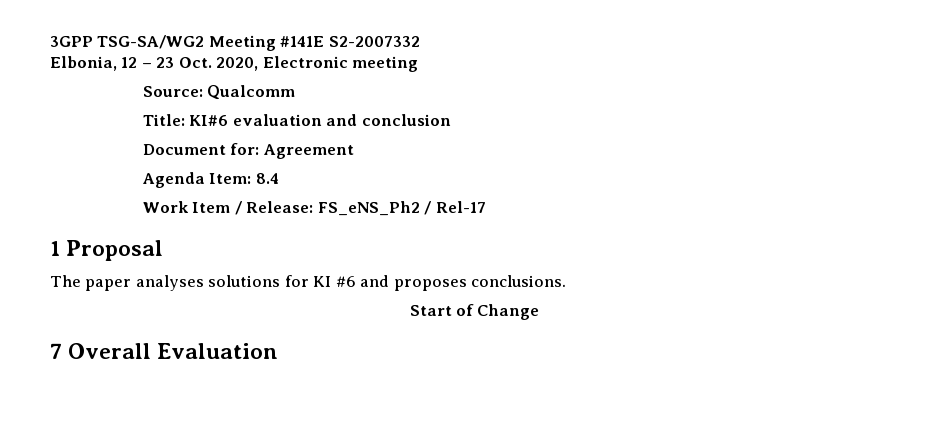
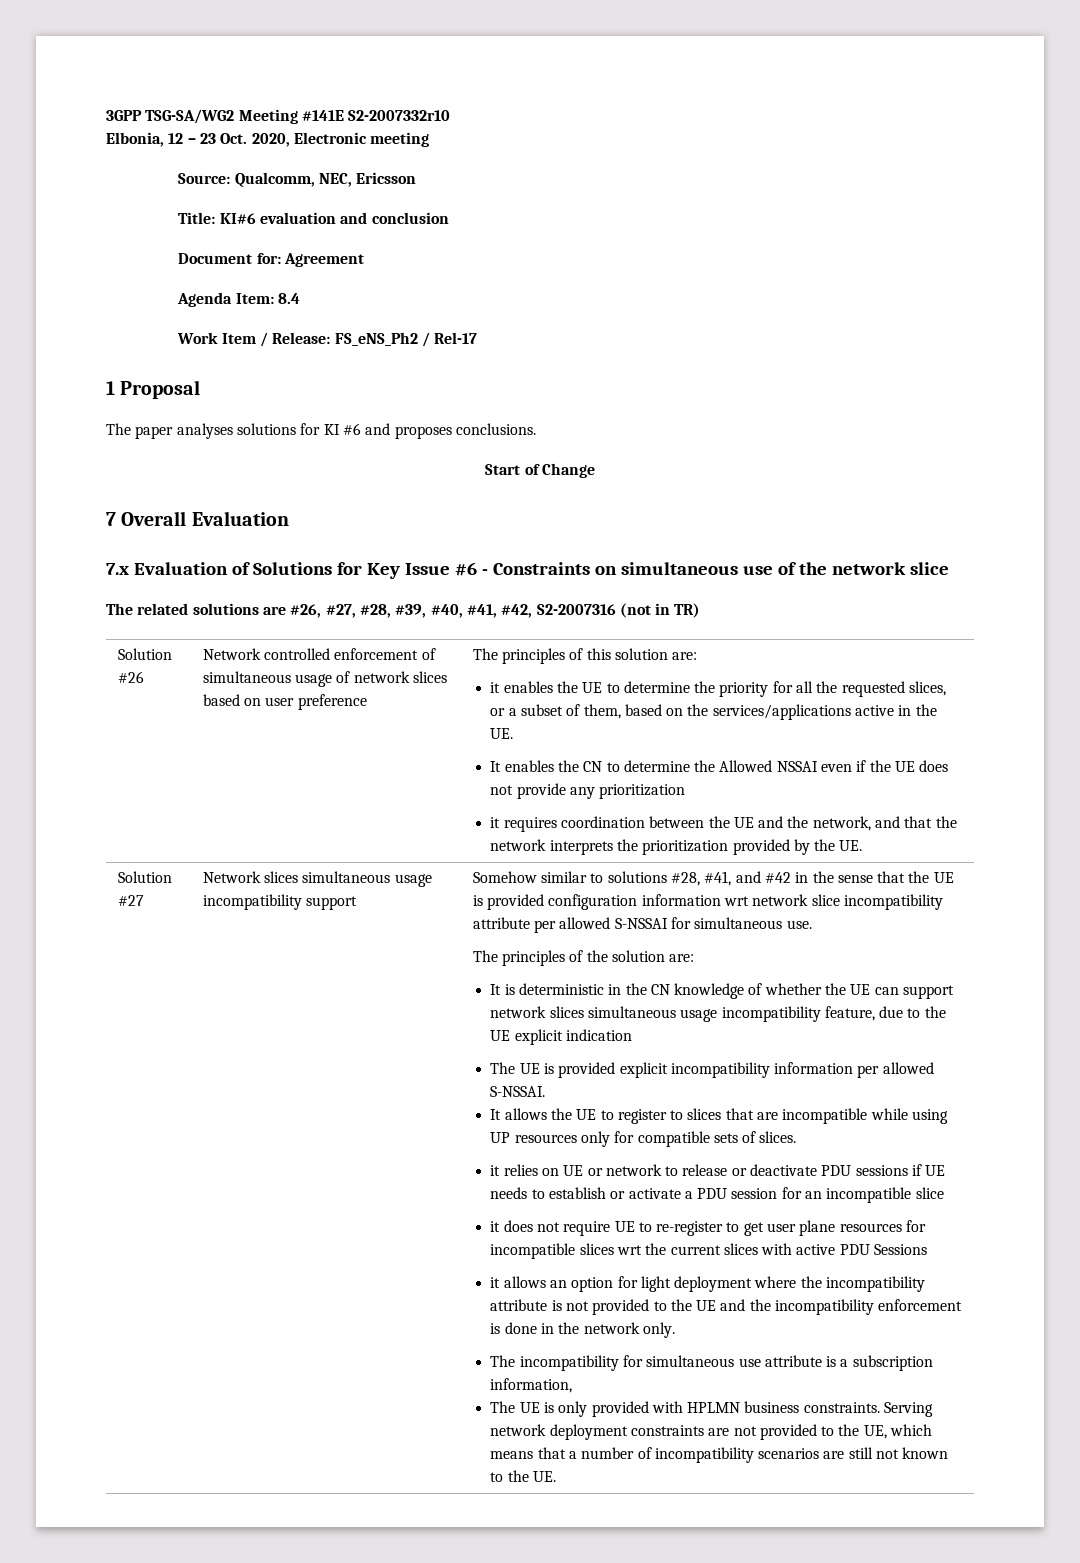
- 3GPP TSG-SA/WG2 Meeting #141E S2-2007332
+ 3GPP TSG-SA/WG2 Meeting #141E S2-2007332r10
- Source: Qualcomm
+ Source: Qualcomm, NEC, Ericsson
+ 7.x Evaluation of Solutions for Key Issue #6 - Constraints on simultaneous use of the network slice
+ The related solutions are #26, #27, #28, #39, #40, #41, #42, S2-2007316 (not in TR)
+ Solution #26 | Network controlled enforcement of simultaneous usage of network slices based on user preference | The principles of this solution are:
+ it enables the UE to determine the priority for all the requested slices, or a subset of them, based on the services/applications active in the UE.
+ It enables the CN to determine the Allowed NSSAI even if the UE does not provide any prioritization
+ it requires coordination between the UE and the network, and that the network interprets the prioritization provided by the UE.
+ Solution #27 | Network slices simultaneous usage incompatibility support | Somehow similar to solutions #28, #41, and #42 in the sense that the UE is provided configuration information wrt network slice incompatibility attribute per allowed S-NSSAI for simultaneous use.
+ The principles of the solution are:
+ It is deterministic in the CN knowledge of whether the UE can support network slices simultaneous usage incompatibility feature, due to the UE explicit indication
+ The UE is provided explicit incompatibility information per allowed S-NSSAI.
+ It allows the UE to register to slices that are incompatible while using UP resources only for compatible sets of slices.
+ it relies on UE or network to release or deactivate PDU sessions if UE needs to establish or activate a PDU session for an incompatible slice
+ it does not require UE to re-register to get user plane resources for incompatible slices wrt the current slices with active PDU Sessions
+ it allows an option for light deployment where the incompatibility attribute is not provided to the UE and the incompatibility enforcement is done in the network only.
+ The incompatibility for simultaneous use attribute is a subscription information,
+ The UE is only provided with HPLMN business constraints. Serving network deployment constraints are not provided to the UE, which means that a number of incompatibility scenarios are still not known to the UE.

